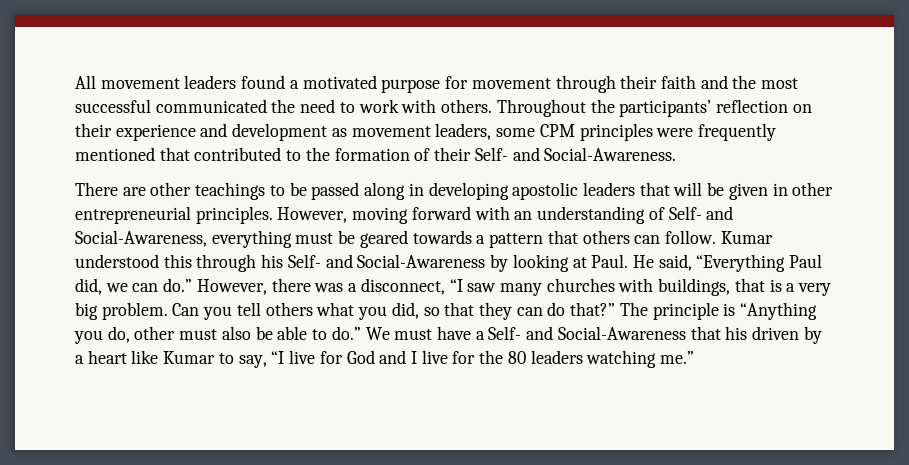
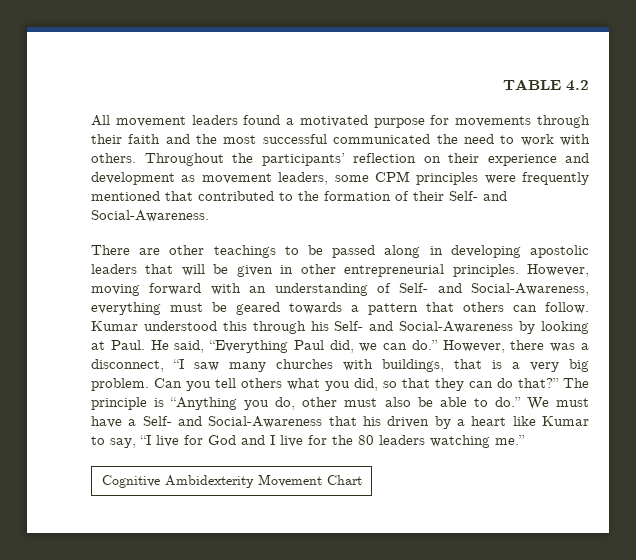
+ TABLE 4.2
- All movement leaders found a motivated purpose for movement through their faith and the most successful communicated the need to work with others.
+ All movement leaders found a motivated purpose for movements through their faith and the most successful communicated the need to work with others.
+ Cognitive Ambidexterity Movement Chart

